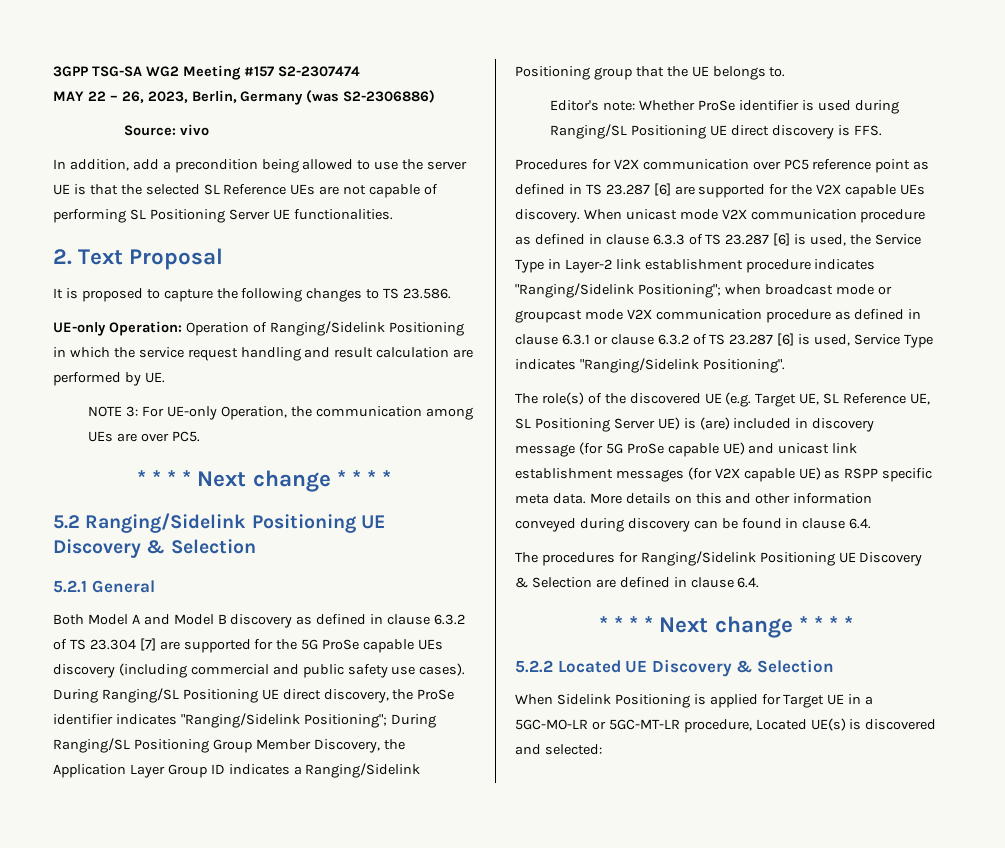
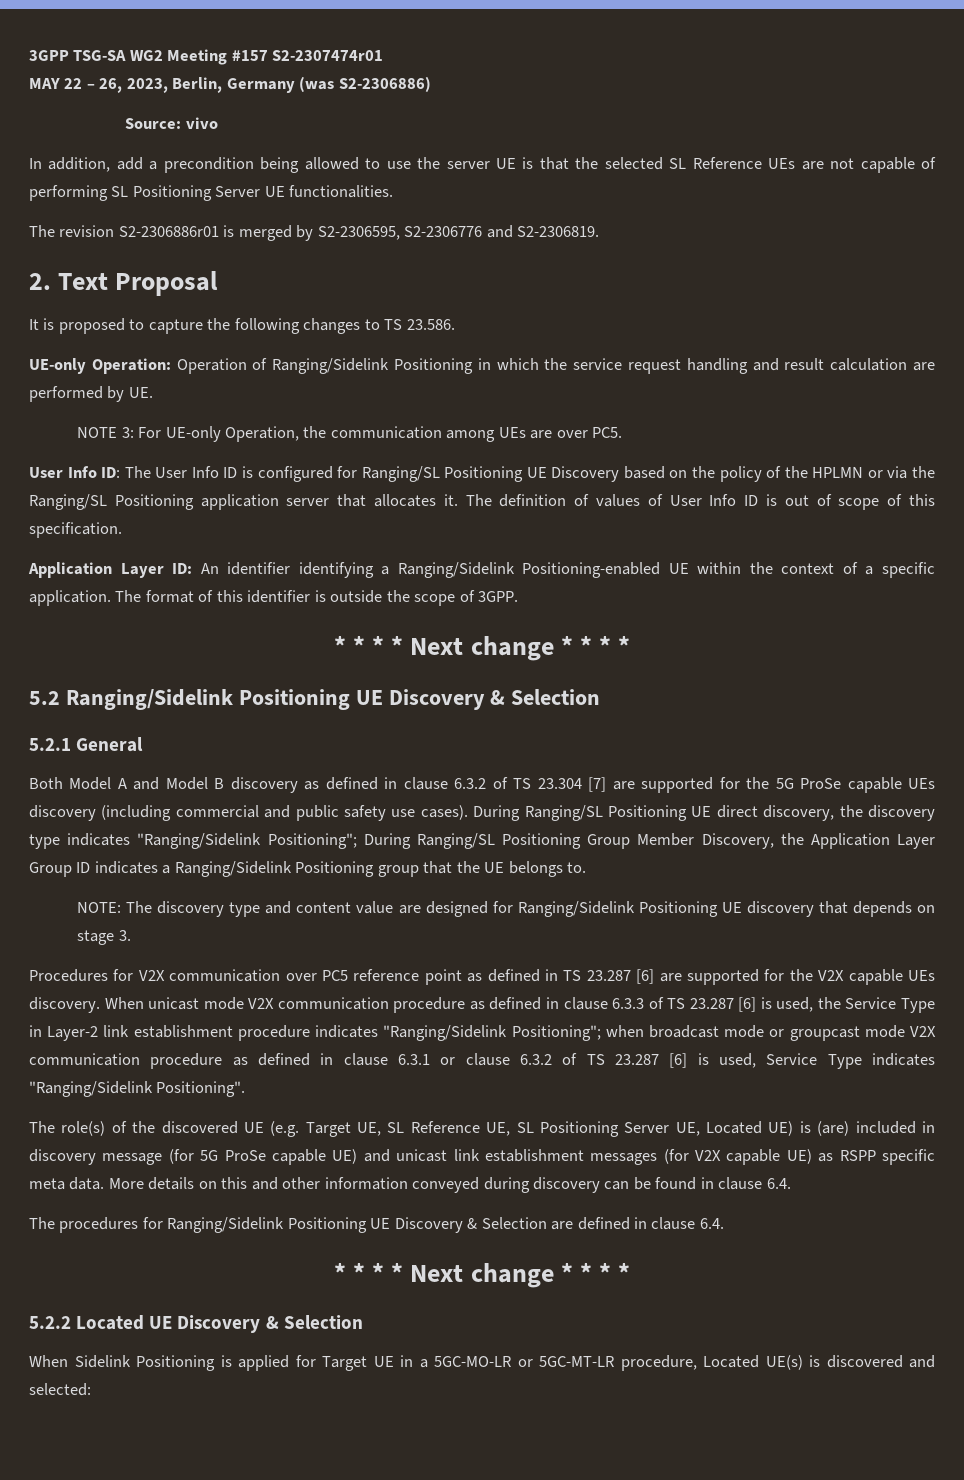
- 3GPP TSG-SA WG2 Meeting #157 S2-2307474
+ 3GPP TSG-SA WG2 Meeting #157 S2-2307474r01
+ The revision S2-2306886r01 is merged by S2-2306595, S2-2306776 and S2-2306819.
+ User Info ID: The User Info ID is configured for Ranging/SL Positioning UE Discovery based on the policy of the HPLMN or via the Ranging/SL Positioning application server that allocates it. The definition of values of User Info ID is out of scope of this specification.
+ Application Layer ID: An identifier identifying a Ranging/Sidelink Positioning-enabled UE within the context of a specific application. The format of this identifier is outside the scope of 3GPP.
- During Ranging/SL Positioning UE direct discovery, the ProSe identifier indicates "Ranging/Sidelink Positioning"; During Ranging/SL Positioning Group Member Discovery, the Application Layer Group ID indicates a Ranging/Sidelink Positioning group that the UE belongs to.
+ During Ranging/SL Positioning UE direct discovery, the discovery type indicates "Ranging/Sidelink Positioning"; During Ranging/SL Positioning Group Member Discovery, the Application Layer Group ID indicates a Ranging/Sidelink Positioning group that the UE belongs to.
- Editor's note: Whether ProSe identifier is used during Ranging/SL Positioning UE direct discovery is FFS.
+ NOTE: The discovery type and content value are designed for Ranging/Sidelink Positioning UE discovery that depends on stage 3.
- The role(s) of the discovered UE (e.g. Target UE, SL Reference UE, SL Positioning Server UE) is (are) included in discovery message (for 5G ProSe capable UE) and unicast link establishment messages (for V2X capable UE) as RSPP specific meta data.
+ The role(s) of the discovered UE (e.g. Target UE, SL Reference UE, SL Positioning Server UE, Located UE) is (are) included in discovery message (for 5G ProSe capable UE) and unicast link establishment messages (for V2X capable UE) as RSPP specific meta data.

